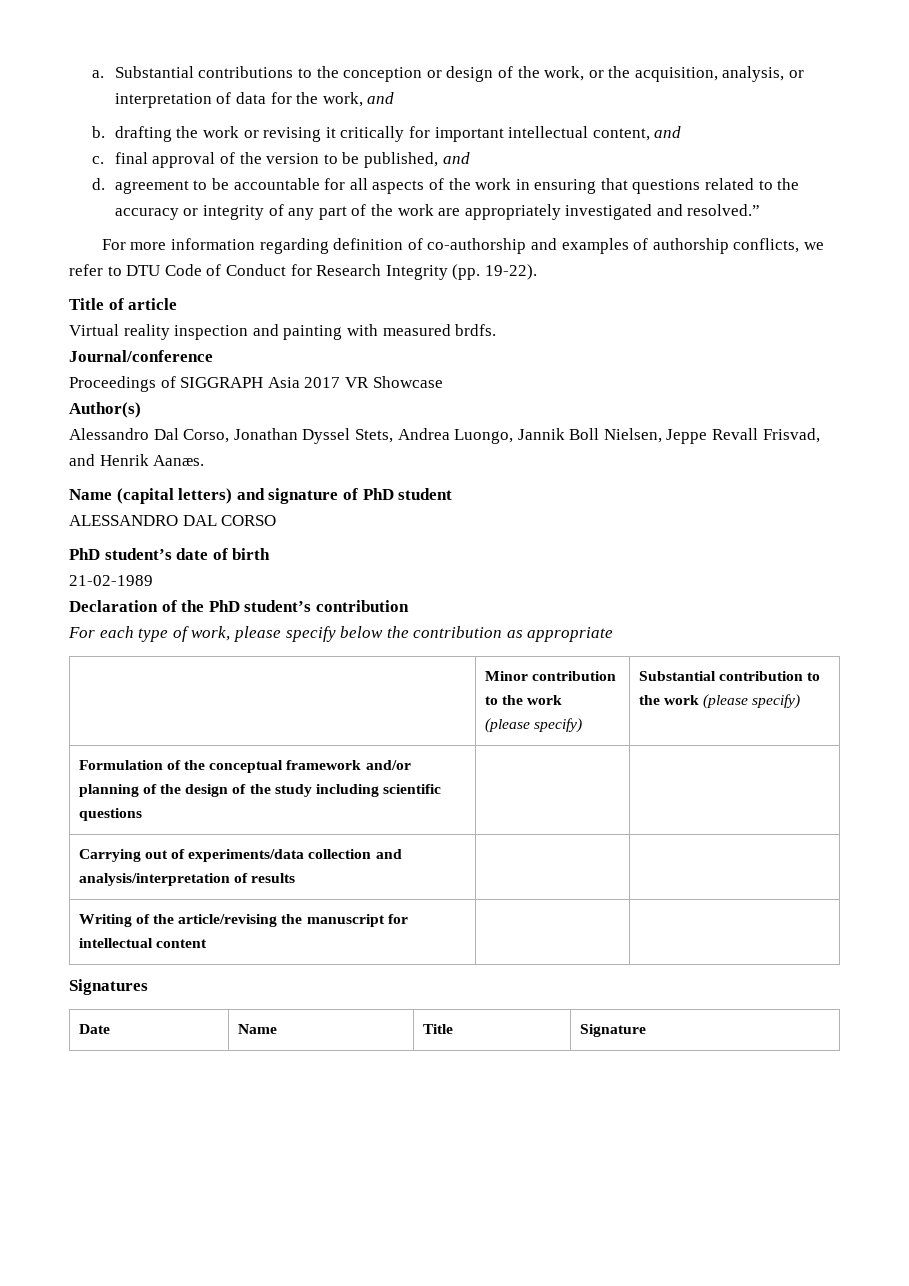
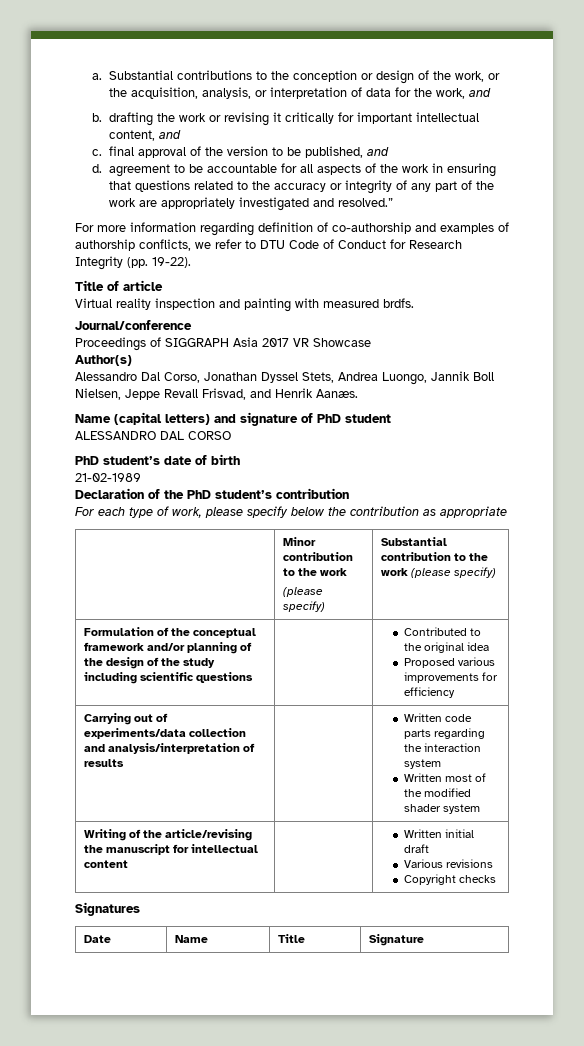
- Formulation of the conceptual framework and/or planning of the design of the study including scientific questions | |
+ Formulation of the conceptual framework and/or planning of the design of the study including scientific questions | | Contributed to the original idea
+ Proposed various improvements for efficiency
- Carrying out of experiments/data collection and analysis/interpretation of results | |
+ Carrying out of experiments/data collection and analysis/interpretation of results | | Written code parts regarding the interaction system
+ Written most of the modified shader system
- Writing of the article/revising the manuscript for intellectual content | |
+ Writing of the article/revising the manuscript for intellectual content | | Written initial draft
+ Various revisions
+ Copyright checks

